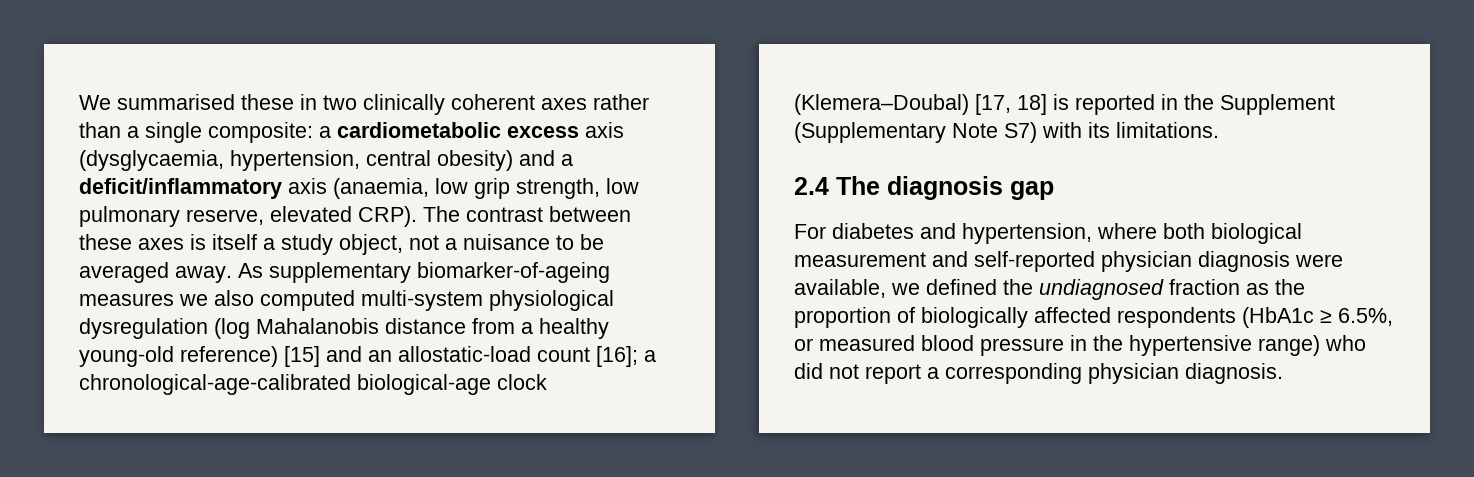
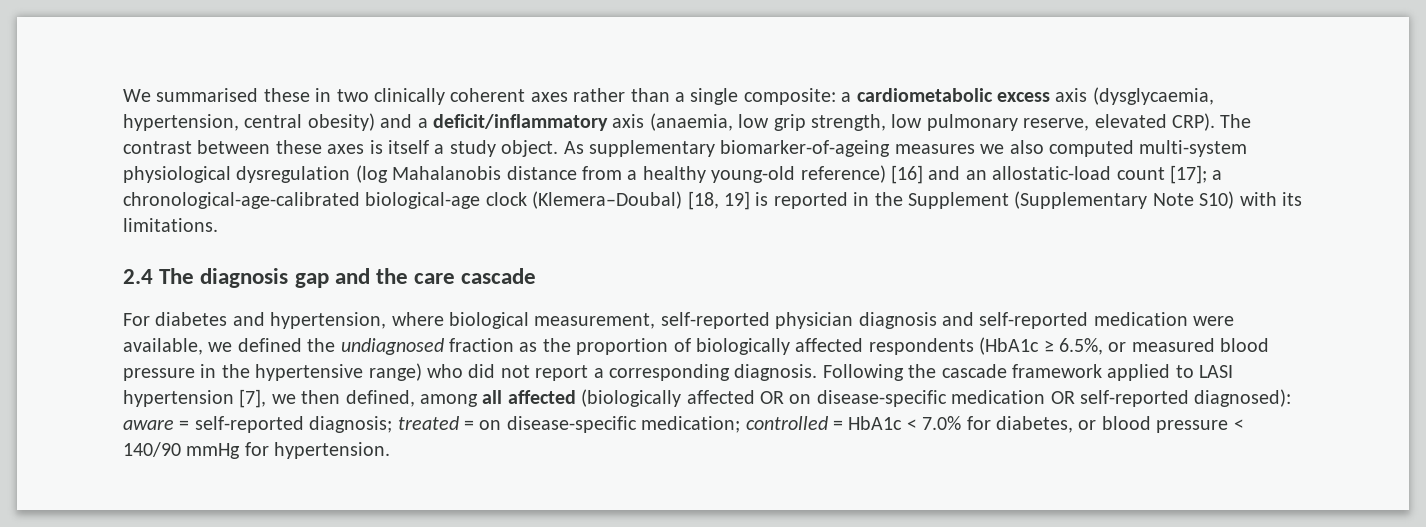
- The contrast between these axes is itself a study object, not a nuisance to be averaged away.
+ The contrast between these axes is itself a study object.
- As supplementary biomarker-of-ageing measures we also computed multi-system physiological dysregulation (log Mahalanobis distance from a healthy young-old reference) [15] and an allostatic-load count [16]; a chronological-age-calibrated biological-age clock (Klemera–Doubal) [17, 18] is reported in the Supplement (Supplementary Note S7) with its limitations.
+ As supplementary biomarker-of-ageing measures we also computed multi-system physiological dysregulation (log Mahalanobis distance from a healthy young-old reference) [16] and an allostatic-load count [17]; a chronological-age-calibrated biological-age clock (Klemera–Doubal) [18, 19] is reported in the Supplement (Supplementary Note S10) with its limitations.
- 2.4 The diagnosis gap
+ 2.4 The diagnosis gap and the care cascade
- For diabetes and hypertension, where both biological measurement and self-reported physician diagnosis were available, we defined the undiagnosed fraction as the proportion of biologically affected respondents (HbA1c ≥ 6.5%, or measured blood pressure in the hypertensive range) who did not report a corresponding physician diagnosis.
+ For diabetes and hypertension, where biological measurement, self-reported physician diagnosis and self-reported medication were available, we defined the undiagnosed fraction as the proportion of biologically affected respondents (HbA1c ≥ 6.5%, or measured blood pressure in the hypertensive range) who did not report a corresponding diagnosis. Following the cascade framework applied to LASI hypertension [7], we then defined, among all affected (biologically affected OR on disease-specific medication OR self-reported diagnosed): aware = self-reported diagnosis; treated = on disease-specific medication; controlled = HbA1c < 7.0% for diabetes, or blood pressure < 140/90 mmHg for hypertension.

